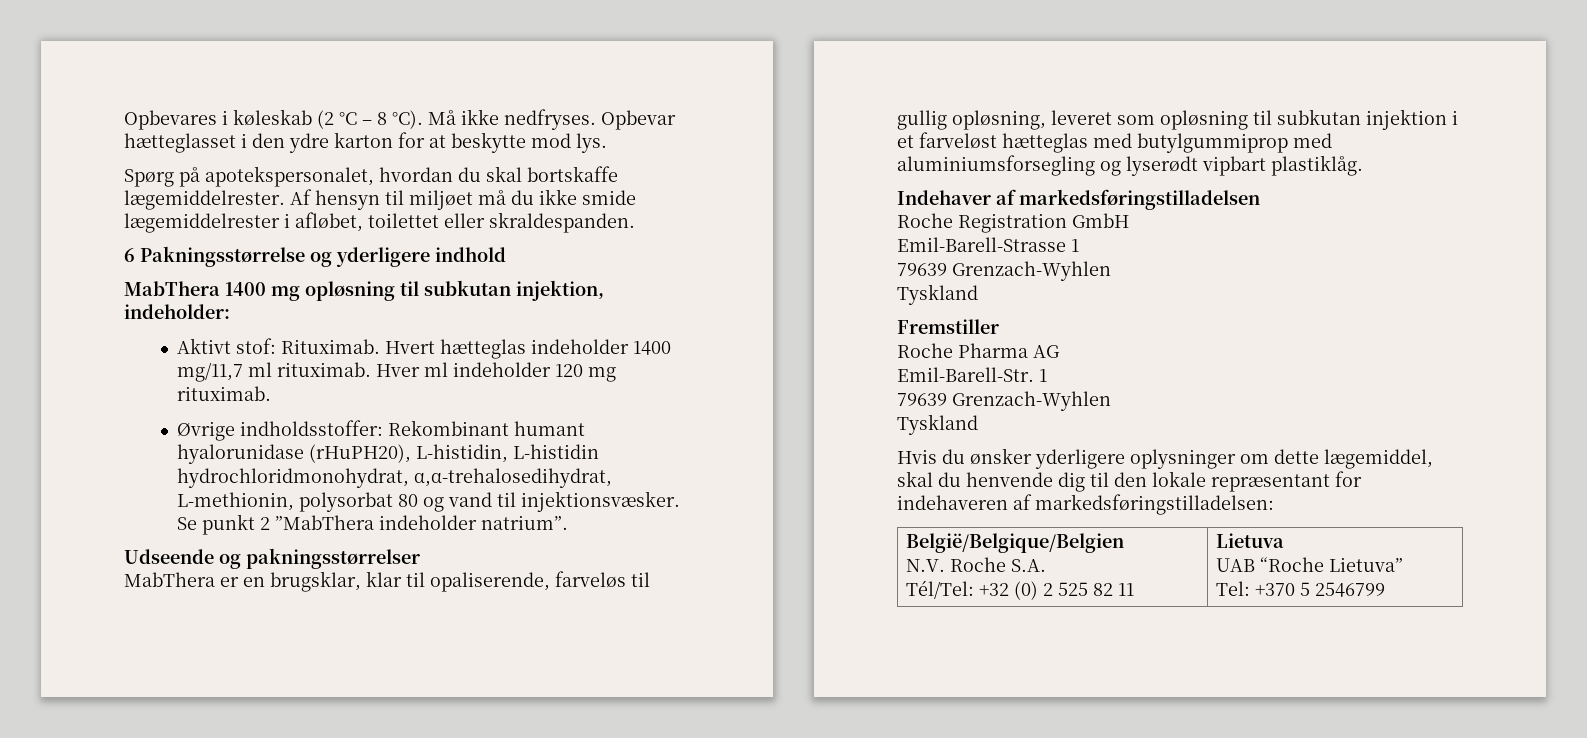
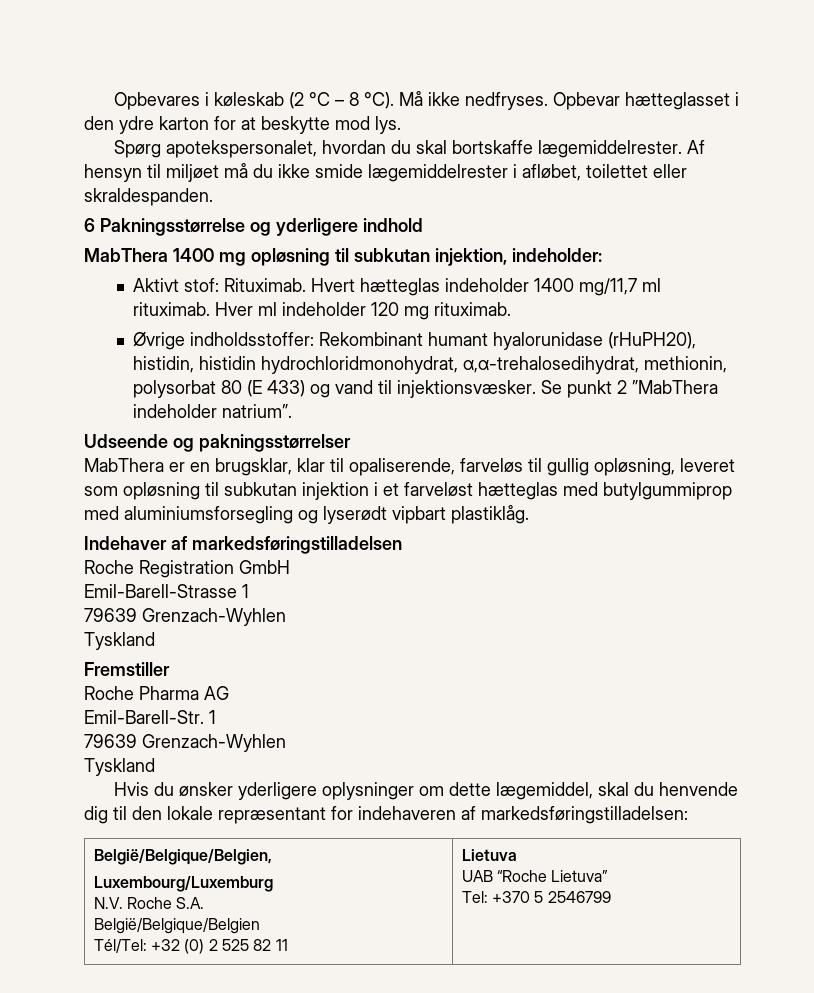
- Spørg på apotekspersonalet, hvordan du skal bortskaffe lægemiddelrester.
+ Spørg apotekspersonalet, hvordan du skal bortskaffe lægemiddelrester.
- Øvrige indholdsstoffer: Rekombinant humant hyalorunidase (rHuPH20), L-histidin, L-histidin hydrochloridmonohydrat, α,α-trehalosedihydrat, L-methionin, polysorbat 80 og vand til injektionsvæsker.
+ Øvrige indholdsstoffer: Rekombinant humant hyalorunidase (rHuPH20), histidin, histidin hydrochloridmonohydrat, α,α-trehalosedihydrat, methionin, polysorbat 80 (E 433) og vand til injektionsvæsker.
+ België/Belgique/Belgien,
+ Luxembourg/Luxemburg
+ N.V. Roche S.A.
  België/Belgique/Belgien
- N.V. Roche S.A.

